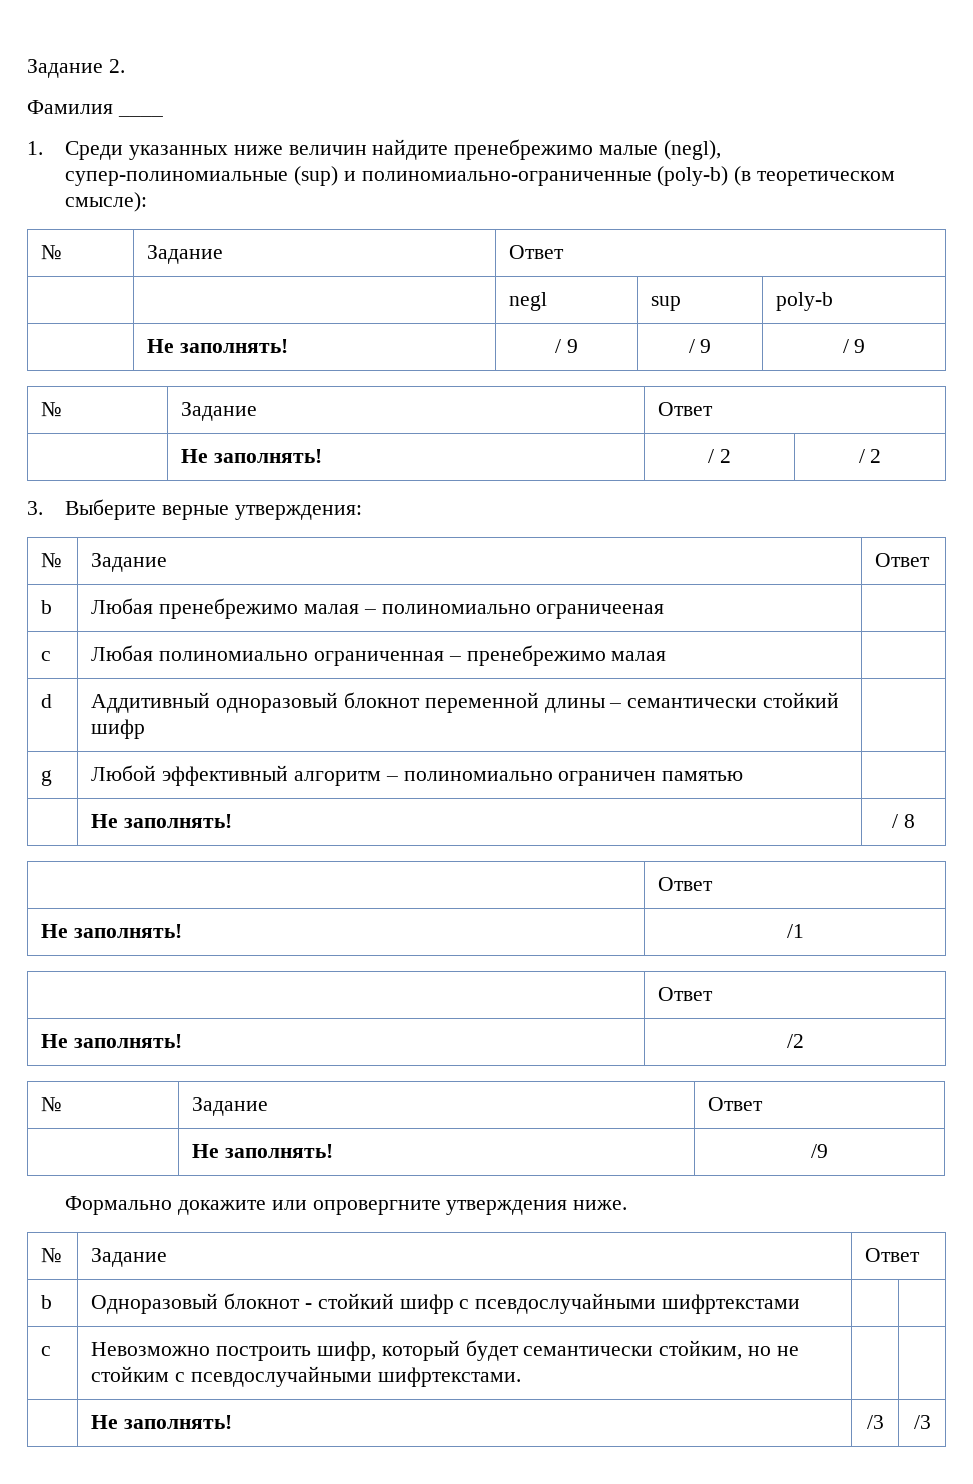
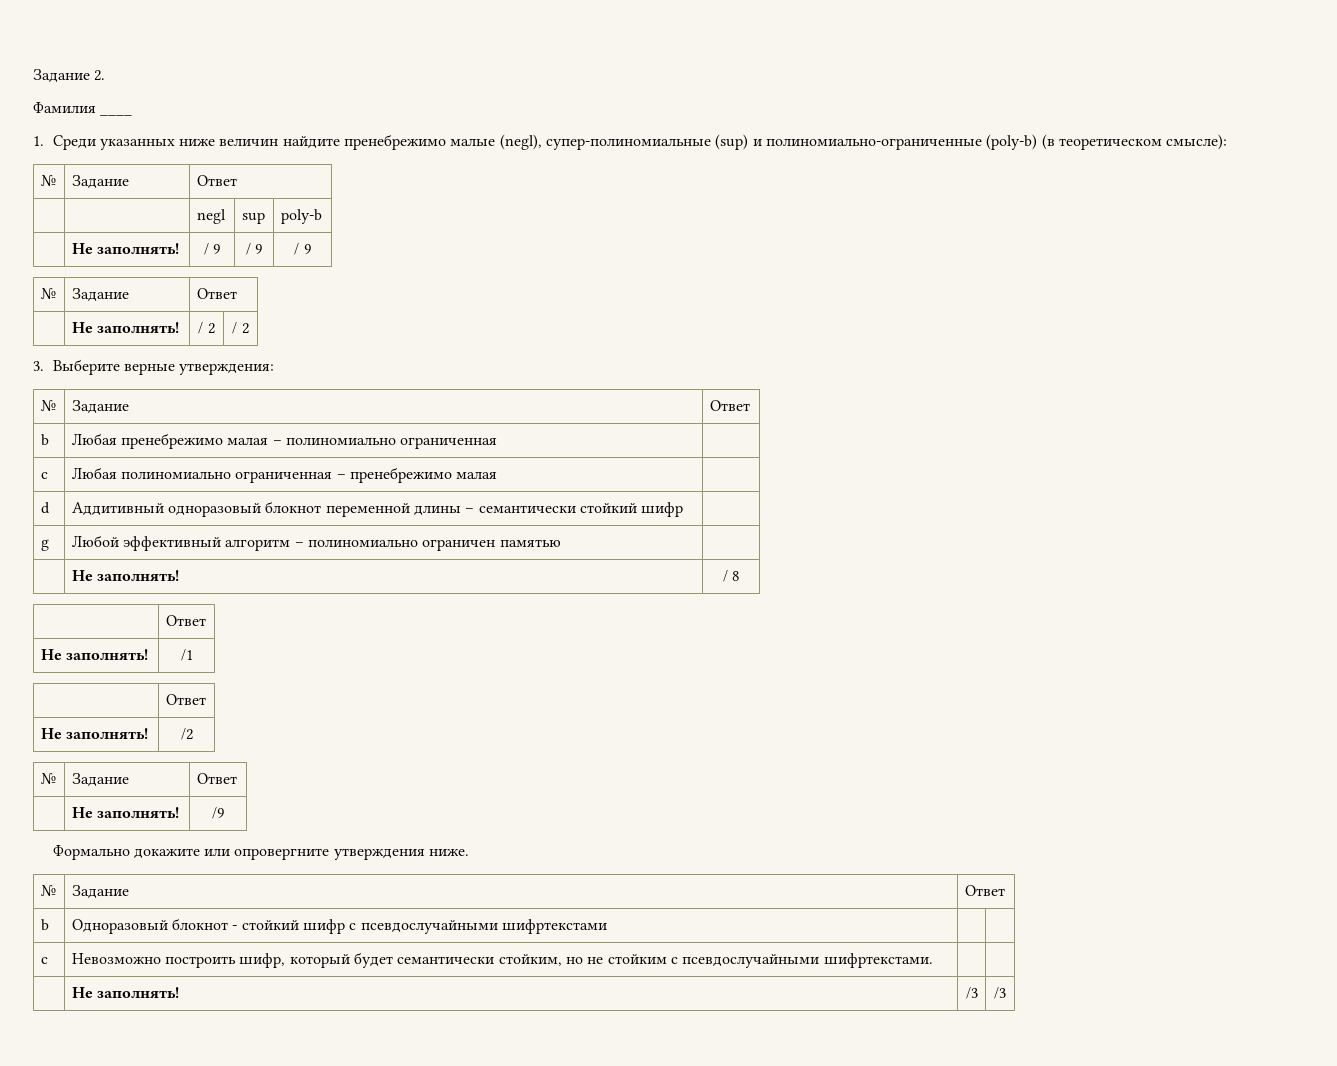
- b | Любая пренебрежимо малая – полиномиально ограничееная |
+ b | Любая пренебрежимо малая – полиномиально ограниченная |

